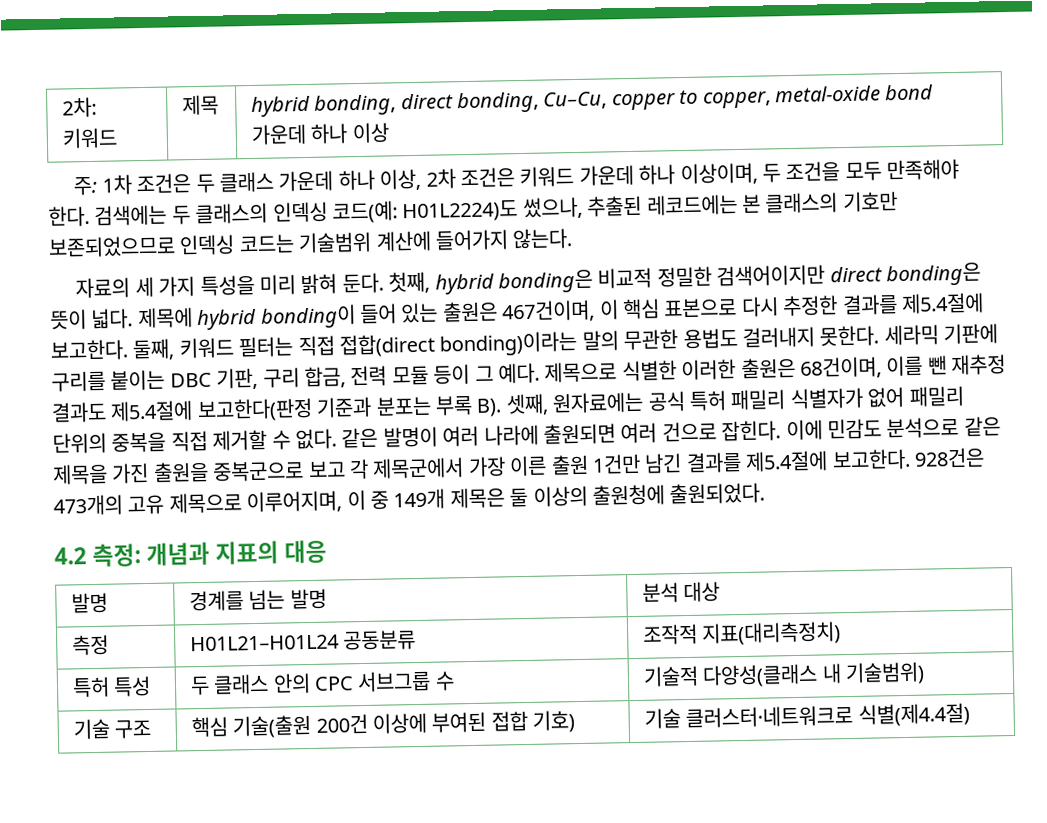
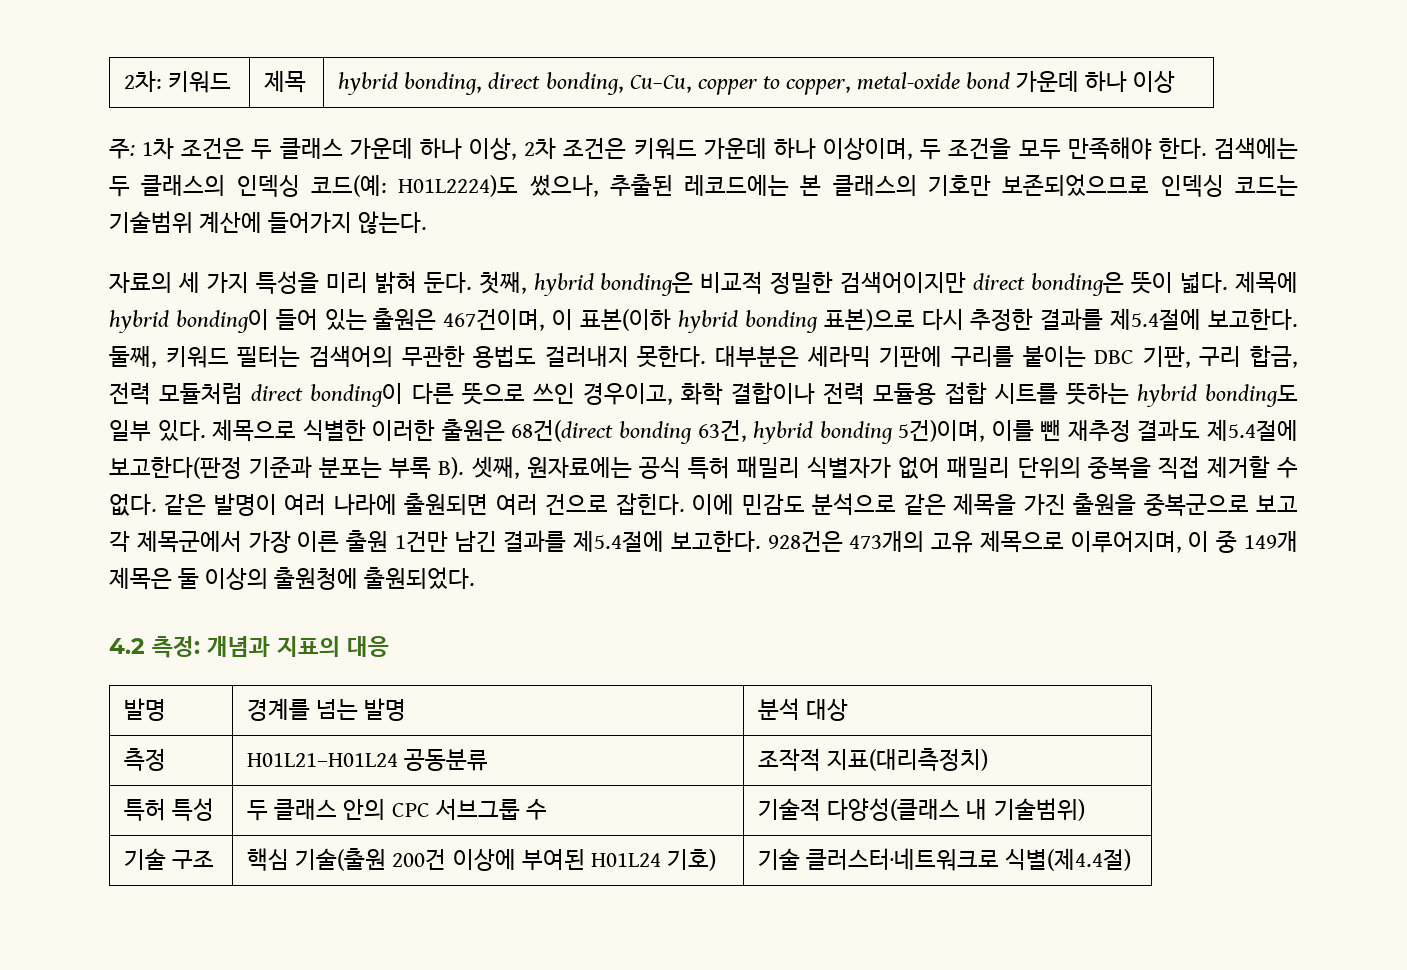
- 제목에 hybrid bonding이 들어 있는 출원은 467건이며, 이 핵심 표본으로 다시 추정한 결과를 제5.4절에 보고한다.
+ 제목에 hybrid bonding이 들어 있는 출원은 467건이며, 이 표본(이하 hybrid bonding 표본)으로 다시 추정한 결과를 제5.4절에 보고한다.
- 둘째, 키워드 필터는 직접 접합(direct bonding)이라는 말의 무관한 용법도 걸러내지 못한다.
+ 둘째, 키워드 필터는 검색어의 무관한 용법도 걸러내지 못한다.
- 세라믹 기판에 구리를 붙이는 DBC 기판, 구리 합금, 전력 모듈 등이 그 예다. 제목으로 식별한 이러한 출원은 68건이며, 이를 뺀 재추정 결과도 제5.4절에 보고한다(판정 기준과 분포는 부록 B). 셋째, 원자료에는 공식 특허 패밀리 식별자가 없어 패밀리 단위의 중복을 직접 제거할 수 없다.
+ 대부분은 세라믹 기판에 구리를 붙이는 DBC 기판, 구리 합금, 전력 모듈처럼 direct bonding이 다른 뜻으로 쓰인 경우이고, 화학 결합이나 전력 모듈용 접합 시트를 뜻하는 hybrid bonding도 일부 있다. 제목으로 식별한 이러한 출원은 68건(direct bonding 63건, hybrid bonding 5건)이며, 이를 뺀 재추정 결과도 제5.4절에 보고한다(판정 기준과 분포는 부록 B). 셋째, 원자료에는 공식 특허 패밀리 식별자가 없어 패밀리 단위의 중복을 직접 제거할 수 없다.
- 기술 구조 | 핵심 기술(출원 200건 이상에 부여된 접합 기호) | 기술 클러스터·네트워크로 식별(제4.4절)
+ 기술 구조 | 핵심 기술(출원 200건 이상에 부여된 H01L24 기호) | 기술 클러스터·네트워크로 식별(제4.4절)

